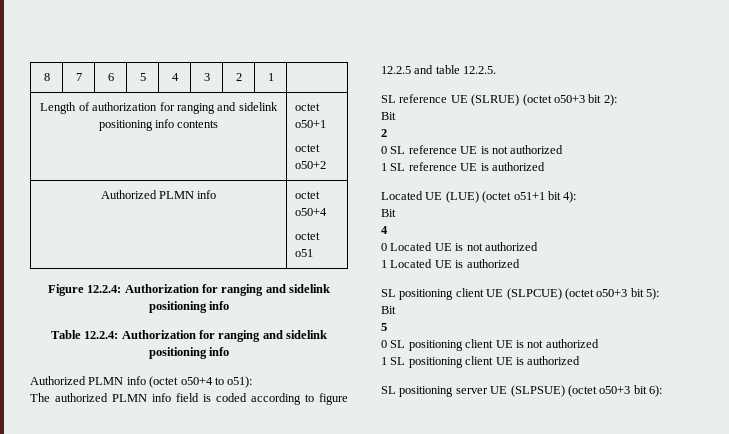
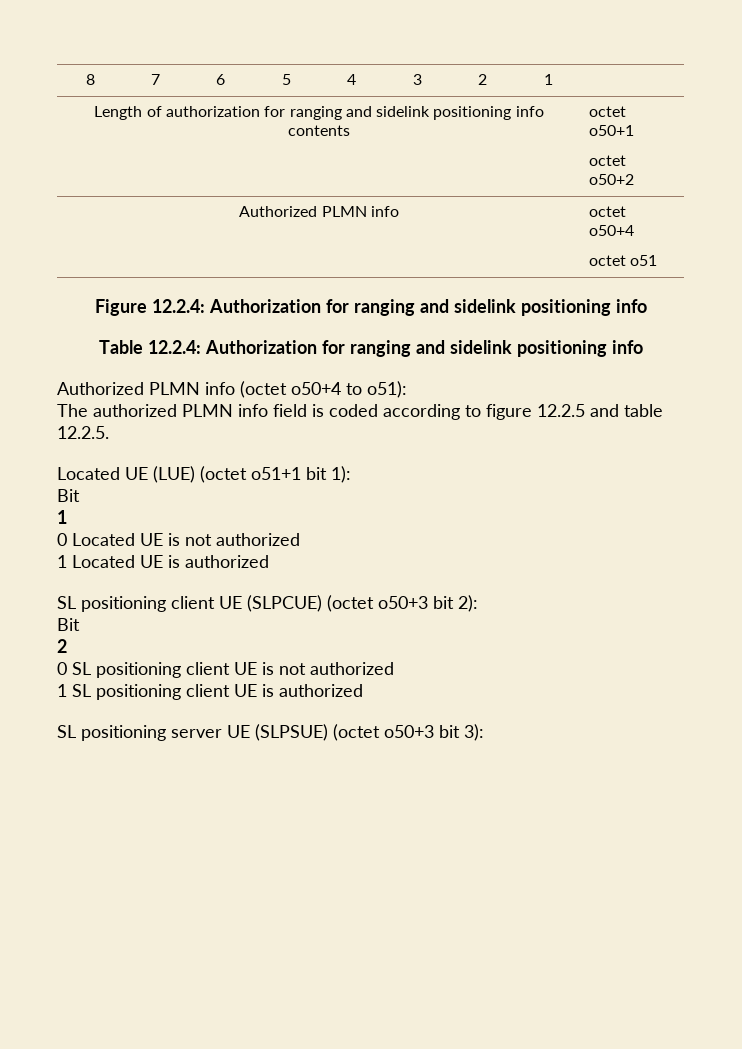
- SL reference UE (SLRUE) (octet o50+3 bit 2):
- Bit
- 2
- 0 SL reference UE is not authorized
- 1 SL reference UE is authorized
- Located UE (LUE) (octet o51+1 bit 4):
+ Located UE (LUE) (octet o51+1 bit 1):
  Bit
- 4
+ 1
- SL positioning client UE (SLPCUE) (octet o50+3 bit 5):
+ SL positioning client UE (SLPCUE) (octet o50+3 bit 2):
  Bit
- 5
+ 2
- SL positioning server UE (SLPSUE) (octet o50+3 bit 6):
+ SL positioning server UE (SLPSUE) (octet o50+3 bit 3):

